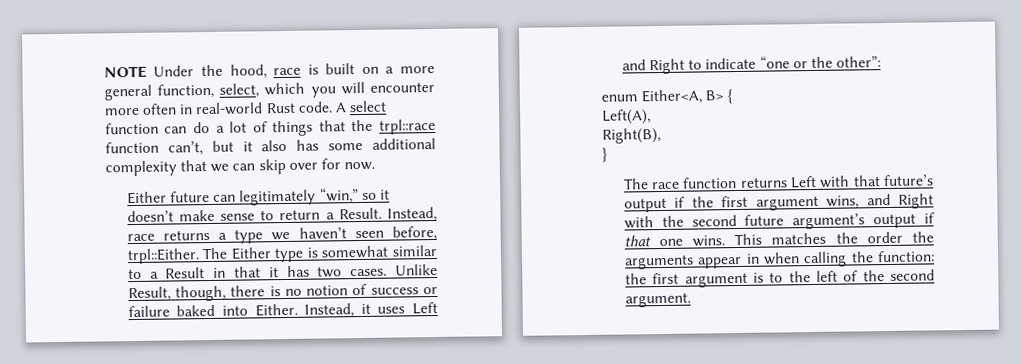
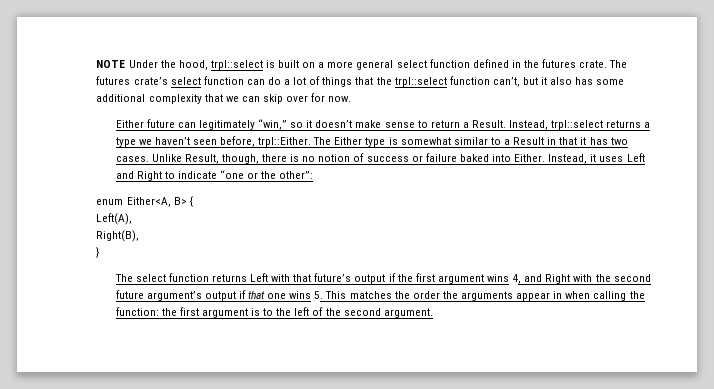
- NOTE Under the hood, race is built on a more general function, select, which you will encounter more often in real-world Rust code. A select function can do a lot of things that the trpl::race function can’t, but it also has some additional complexity that we can skip over for now.
+ NOTE Under the hood, trpl::select is built on a more general select function defined in the futures crate. The futures crate’s select function can do a lot of things that the trpl::select function can’t, but it also has some additional complexity that we can skip over for now.
- Instead, race returns a type we haven’t seen before, trpl::Either.
+ Instead, trpl::select returns a type we haven’t seen before, trpl::Either.
- The race function returns Left with that future’s output if the first argument wins, and Right with the second future argument’s output if that one wins. This matches the order the arguments appear in when calling the function: the first argument is to the left of the second argument.
+ The select function returns Left with that future’s output if the first argument wins 4, and Right with the second future argument’s output if that one wins 5. This matches the order the arguments appear in when calling the function: the first argument is to the left of the second argument.

